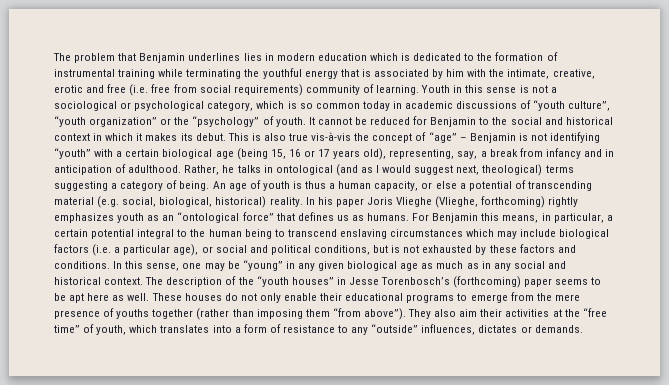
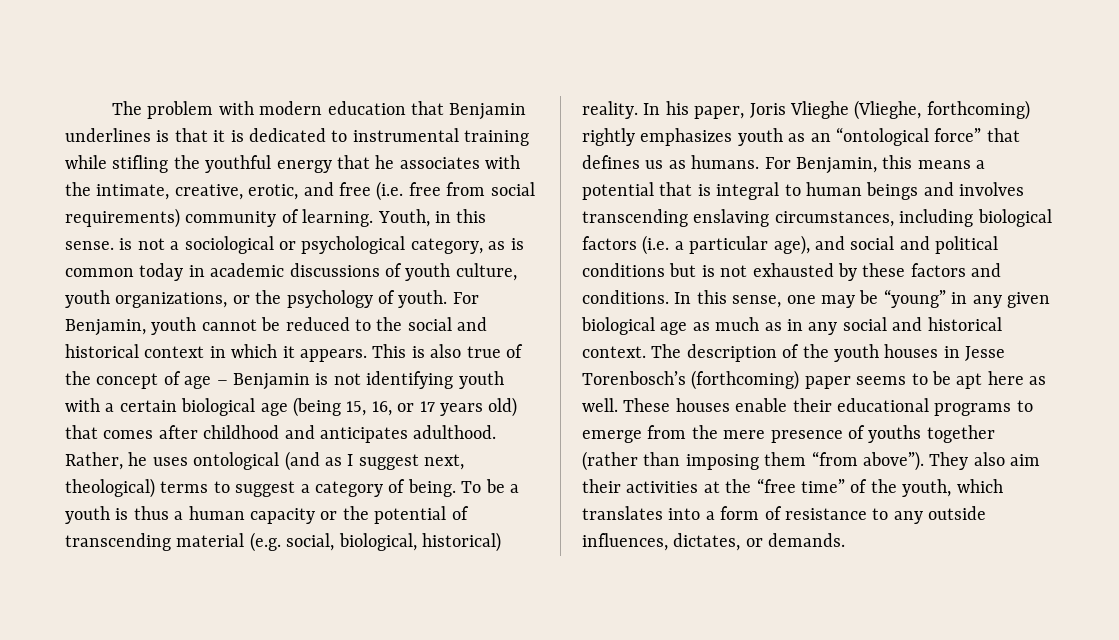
- The problem that Benjamin underlines lies in modern education which is dedicated to the formation of instrumental training while terminating the youthful energy that is associated by him with the intimate, creative, erotic and free (i.e. free from social requirements) community of learning.
+ The problem with modern education that Benjamin underlines is that it is dedicated to instrumental training while stifling the youthful energy that he associates with the intimate, creative, erotic, and free (i.e. free from social requirements) community of learning.
- Youth in this sense is not a sociological or psychological category, which is so common today in academic discussions of “youth culture”, “youth organization” or the “psychology” of youth.
+ Youth, in this sense. is not a sociological or psychological category, as is common today in academic discussions of youth culture, youth organizations, or the psychology of youth.
- It cannot be reduced for Benjamin to the social and historical context in which it makes its debut.
+ For Benjamin, youth cannot be reduced to the social and historical context in which it appears.
- This is also true vis-à-vis the concept of “age” – Benjamin is not identifying “youth” with a certain biological age (being 15, 16 or 17 years old), representing, say, a break from infancy and in anticipation of adulthood.
+ This is also true of the concept of age – Benjamin is not identifying youth with a certain biological age (being 15, 16, or 17 years old) that comes after childhood and anticipates adulthood.
- Rather, he talks in ontological (and as I would suggest next, theological) terms suggesting a category of being.
+ Rather, he uses ontological (and as I suggest next, theological) terms to suggest a category of being.
- An age of youth is thus a human capacity, or else a potential of transcending material (e.g. social, biological, historical) reality.
+ To be a youth is thus a human capacity or the potential of transcending material (e.g. social, biological, historical) reality.
- In his paper Joris Vlieghe (Vlieghe, forthcoming) rightly emphasizes youth as an “ontological force” that defines us as humans.
+ In his paper, Joris Vlieghe (Vlieghe, forthcoming) rightly emphasizes youth as an “ontological force” that defines us as humans.
- For Benjamin this means, in particular, a certain potential integral to the human being to transcend enslaving circumstances which may include biological factors (i.e. a particular age), or social and political conditions, but is not exhausted by these factors and conditions.
+ For Benjamin, this means a potential that is integral to human beings and involves transcending enslaving circumstances, including biological factors (i.e. a particular age), and social and political conditions but is not exhausted by these factors and conditions.
- The description of the “youth houses” in Jesse Torenbosch’s (forthcoming) paper seems to be apt here as well.
+ The description of the youth houses in Jesse Torenbosch’s (forthcoming) paper seems to be apt here as well.
- These houses do not only enable their educational programs to emerge from the mere presence of youths together (rather than imposing them “from above”).
+ These houses enable their educational programs to emerge from the mere presence of youths together (rather than imposing them “from above”).
- They also aim their activities at the “free time” of youth, which translates into a form of resistance to any “outside” influences, dictates or demands.
+ They also aim their activities at the “free time” of the youth, which translates into a form of resistance to any outside influences, dictates, or demands.

